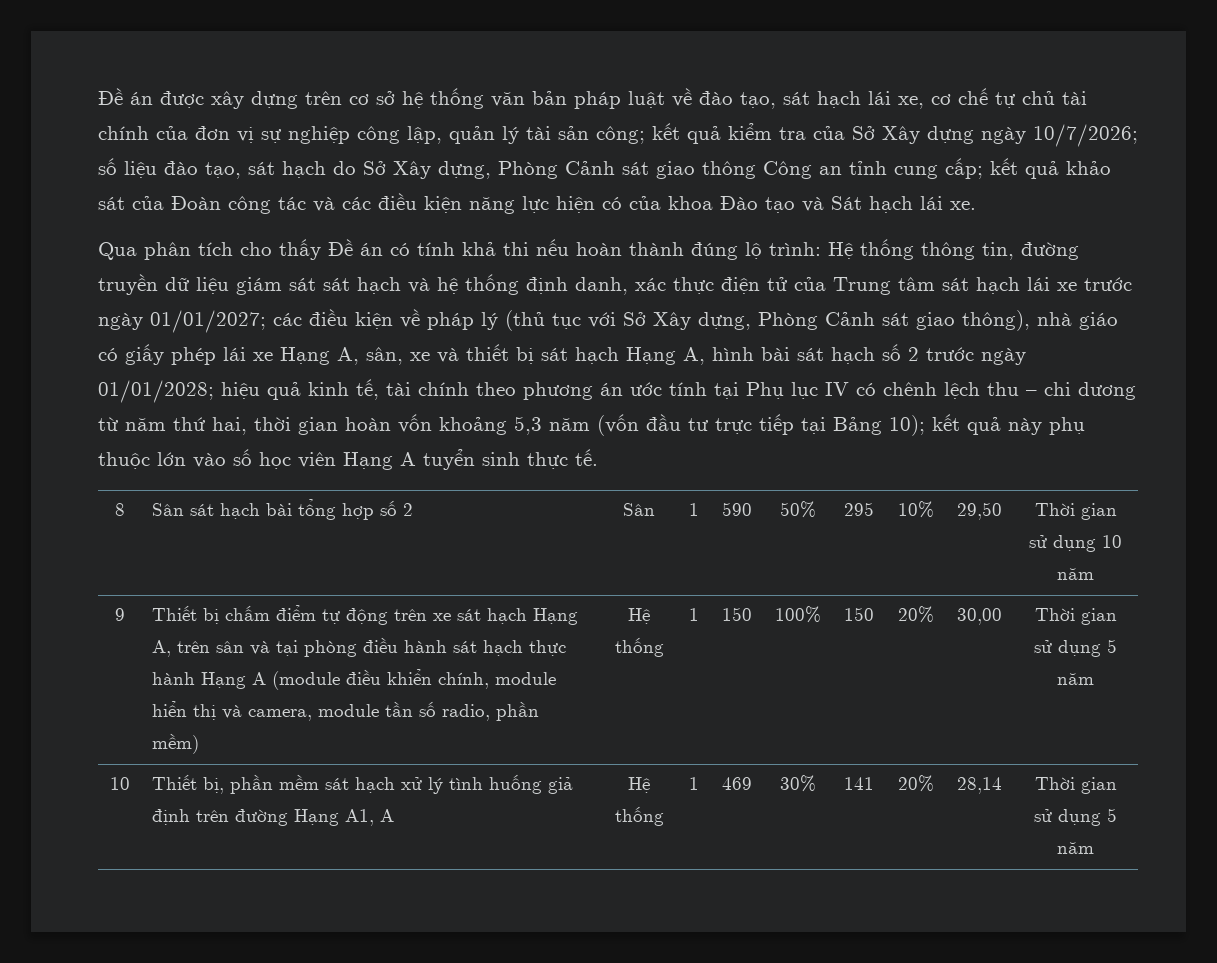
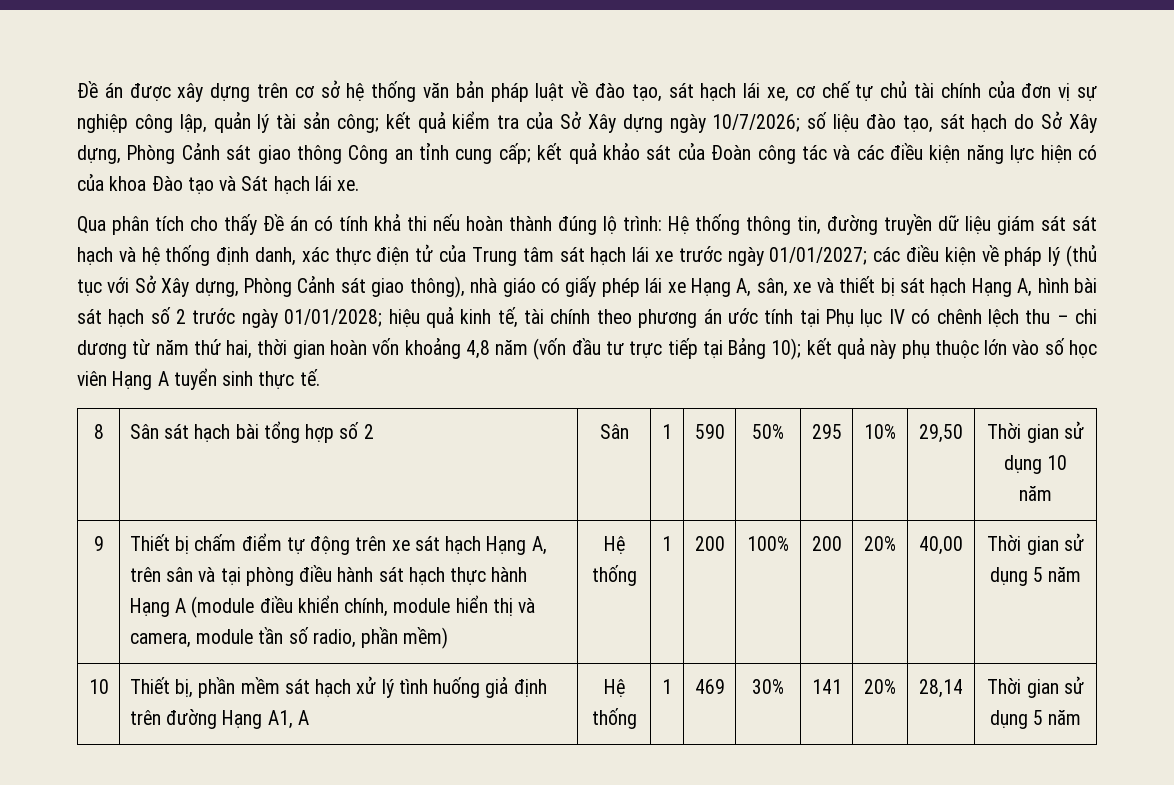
- hiệu quả kinh tế, tài chính theo phương án ước tính tại Phụ lục IV có chênh lệch thu – chi dương từ năm thứ hai, thời gian hoàn vốn khoảng 5,3 năm (vốn đầu tư trực tiếp tại Bảng 10);
+ hiệu quả kinh tế, tài chính theo phương án ước tính tại Phụ lục IV có chênh lệch thu – chi dương từ năm thứ hai, thời gian hoàn vốn khoảng 4,8 năm (vốn đầu tư trực tiếp tại Bảng 10);
- 1 | 150
+ 1 | 200
- 150 | 20% | 30,00
+ 200 | 20% | 40,00

